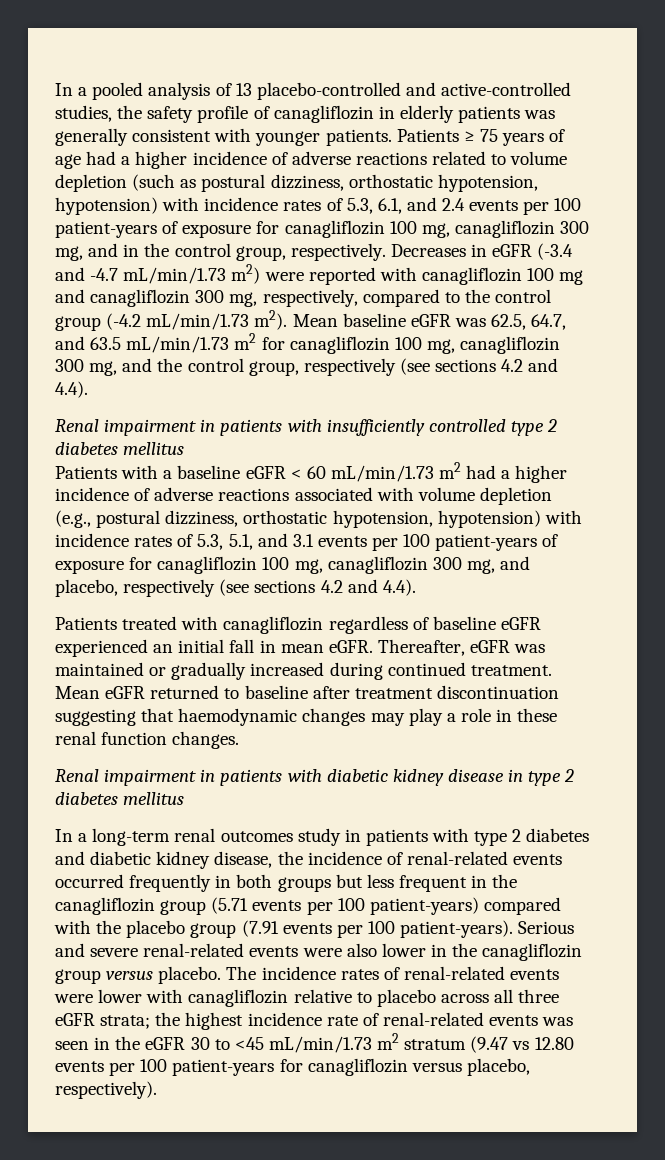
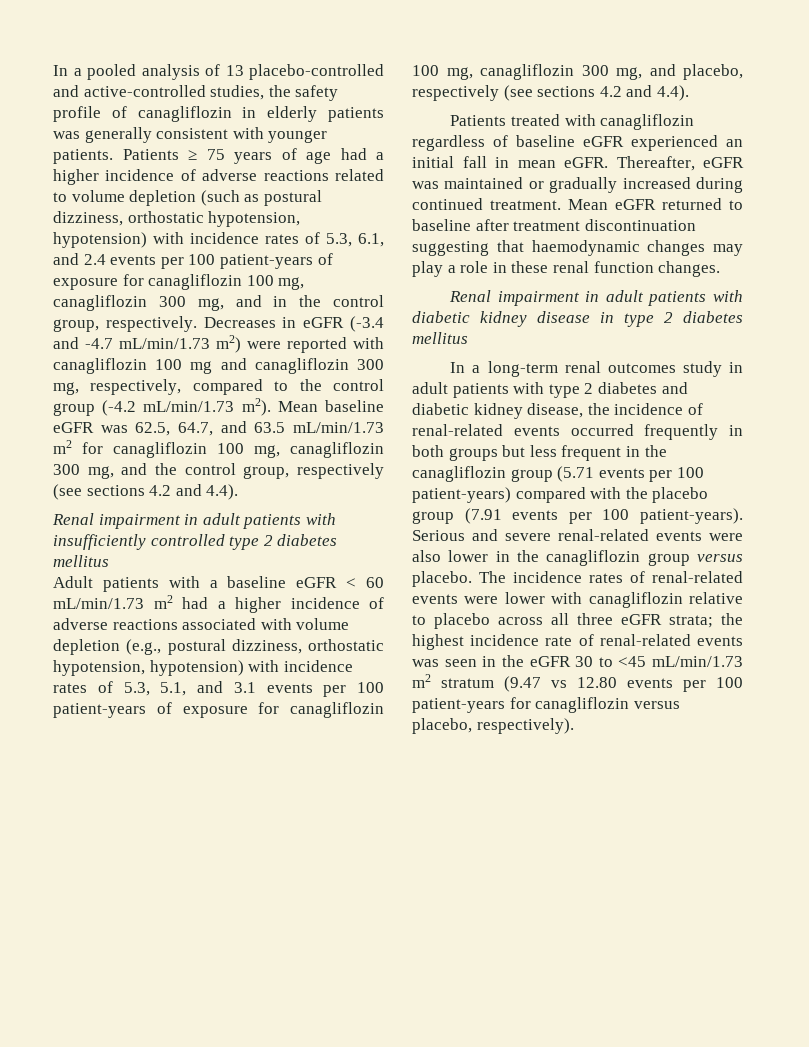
- Renal impairment in patients with insufficiently controlled type 2 diabetes mellitus
+ Renal impairment in adult patients with insufficiently controlled type 2 diabetes mellitus
- Patients with a baseline eGFR < 60 mL/min/1.73 m2 had a higher incidence of adverse reactions associated with volume depletion (e.g., postural dizziness, orthostatic hypotension, hypotension) with incidence rates of 5.3, 5.1, and 3.1 events per 100 patient-years of exposure for canagliflozin 100 mg, canagliflozin 300 mg, and placebo, respectively (see sections 4.2 and 4.4).
+ Adult patients with a baseline eGFR < 60 mL/min/1.73 m2 had a higher incidence of adverse reactions associated with volume depletion (e.g., postural dizziness, orthostatic hypotension, hypotension) with incidence rates of 5.3, 5.1, and 3.1 events per 100 patient-years of exposure for canagliflozin 100 mg, canagliflozin 300 mg, and placebo, respectively (see sections 4.2 and 4.4).
- Renal impairment in patients with diabetic kidney disease in type 2 diabetes mellitus
+ Renal impairment in adult patients with diabetic kidney disease in type 2 diabetes mellitus
- In a long-term renal outcomes study in patients with type 2 diabetes and diabetic kidney disease, the incidence of renal-related events occurred frequently in both groups but less frequent in the canagliflozin group (5.71 events per 100 patient-years) compared with the placebo group (7.91 events per 100 patient-years).
+ In a long-term renal outcomes study in adult patients with type 2 diabetes and diabetic kidney disease, the incidence of renal-related events occurred frequently in both groups but less frequent in the canagliflozin group (5.71 events per 100 patient-years) compared with the placebo group (7.91 events per 100 patient-years).

